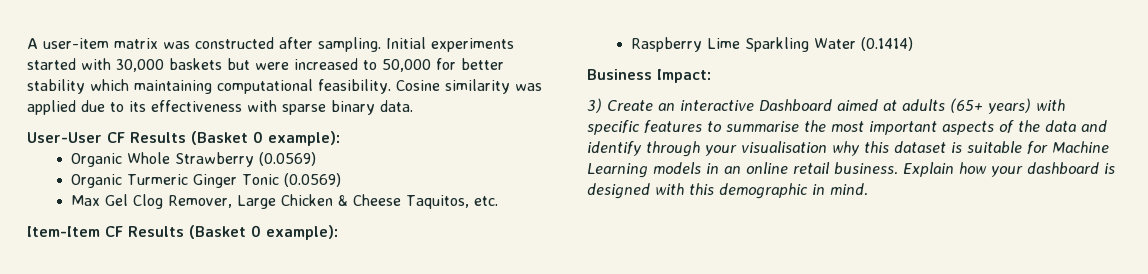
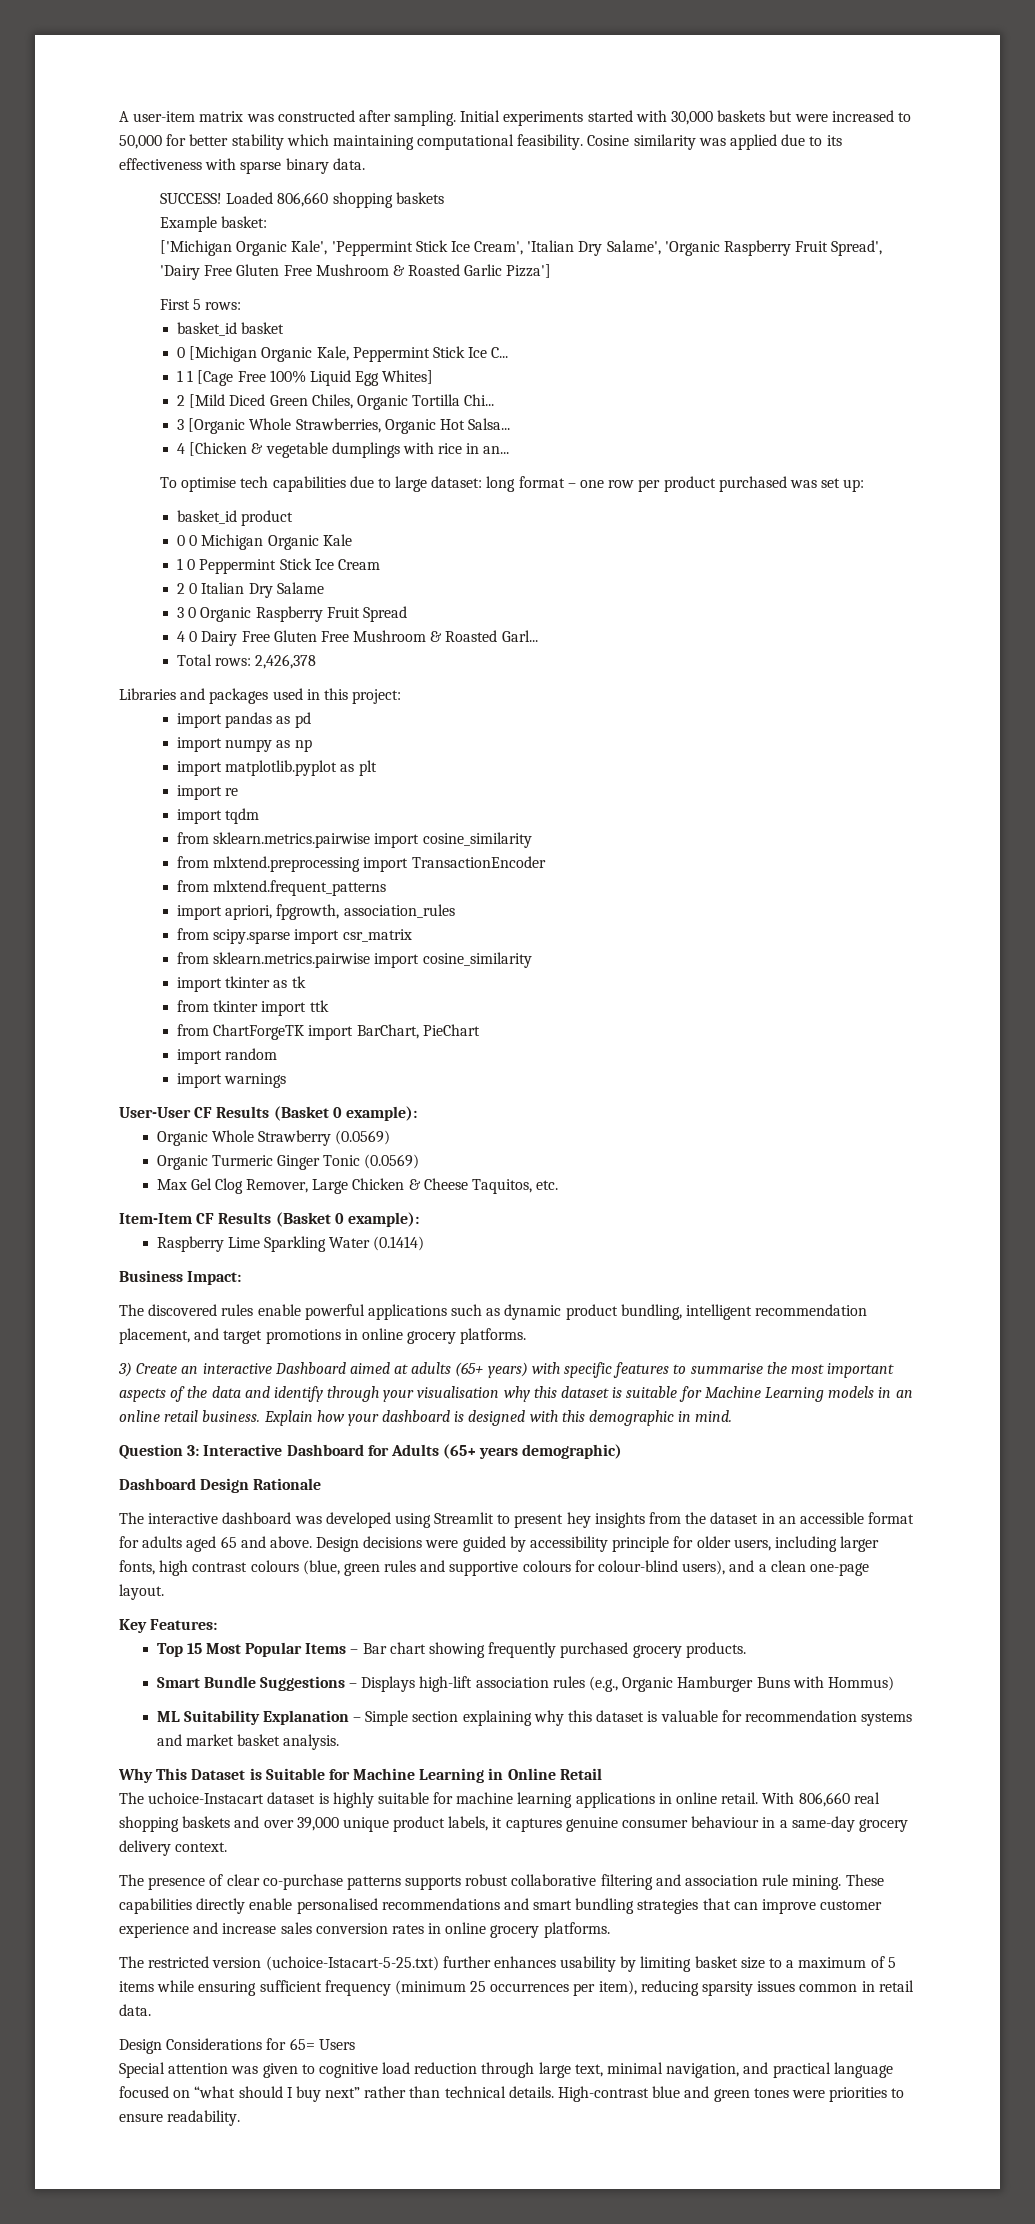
+ SUCCESS! Loaded 806,660 shopping baskets
+ Example basket:
+ ['Michigan Organic Kale', 'Peppermint Stick Ice Cream', 'Italian Dry Salame', 'Organic Raspberry Fruit Spread', 'Dairy Free Gluten Free Mushroom & Roasted Garlic Pizza']
+ First 5 rows:
+ basket_id basket
+ 0 [Michigan Organic Kale, Peppermint Stick Ice C...
+ 1 1 [Cage Free 100% Liquid Egg Whites]
+ 2 [Mild Diced Green Chiles, Organic Tortilla Chi...
+ 3 [Organic Whole Strawberries, Organic Hot Salsa...
+ 4 [Chicken & vegetable dumplings with rice in an...
+ To optimise tech capabilities due to large dataset: long format – one row per product purchased was set up:
+ basket_id product
+ 0 0 Michigan Organic Kale
+ 1 0 Peppermint Stick Ice Cream
+ 2 0 Italian Dry Salame
+ 3 0 Organic Raspberry Fruit Spread
+ 4 0 Dairy Free Gluten Free Mushroom & Roasted Garl...
+ Total rows: 2,426,378
+ Libraries and packages used in this project:
+ import pandas as pd
+ import numpy as np
+ import matplotlib.pyplot as plt
+ import re
+ import tqdm
+ from sklearn.metrics.pairwise import cosine_similarity
+ from mlxtend.preprocessing import TransactionEncoder
+ from mlxtend.frequent_patterns
+ import apriori, fpgrowth, association_rules
+ from scipy.sparse import csr_matrix
+ from sklearn.metrics.pairwise import cosine_similarity
+ import tkinter as tk
+ from tkinter import ttk
+ from ChartForgeTK import BarChart, PieChart
+ import random
+ import warnings
+ The discovered rules enable powerful applications such as dynamic product bundling, intelligent recommendation placement, and target promotions in online grocery platforms.
+ Question 3: Interactive Dashboard for Adults (65+ years demographic)
+ Dashboard Design Rationale
+ The interactive dashboard was developed using Streamlit to present hey insights from the dataset in an accessible format for adults aged 65 and above. Design decisions were guided by accessibility principle for older users, including larger fonts, high contrast colours (blue, green rules and supportive colours for colour-blind users), and a clean one-page layout.
+ Key Features:
+ Top 15 Most Popular Items – Bar chart showing frequently purchased grocery products.
+ Smart Bundle Suggestions – Displays high-lift association rules (e.g., Organic Hamburger Buns with Hommus)
+ ML Suitability Explanation – Simple section explaining why this dataset is valuable for recommendation systems and market basket analysis.
+ Why This Dataset is Suitable for Machine Learning in Online Retail
+ The uchoice-Instacart dataset is highly suitable for machine learning applications in online retail. With 806,660 real shopping baskets and over 39,000 unique product labels, it captures genuine consumer behaviour in a same-day grocery delivery context.
+ The presence of clear co-purchase patterns supports robust collaborative filtering and association rule mining. These capabilities directly enable personalised recommendations and smart bundling strategies that can improve customer experience and increase sales conversion rates in online grocery platforms.
+ The restricted version (uchoice-Istacart-5-25.txt) further enhances usability by limiting basket size to a maximum of 5 items while ensuring sufficient frequency (minimum 25 occurrences per item), reducing sparsity issues common in retail data.
+ Design Considerations for 65= Users
+ Special attention was given to cognitive load reduction through large text, minimal navigation, and practical language focused on “what should I buy next” rather than technical details. High-contrast blue and green tones were priorities to ensure readability.

